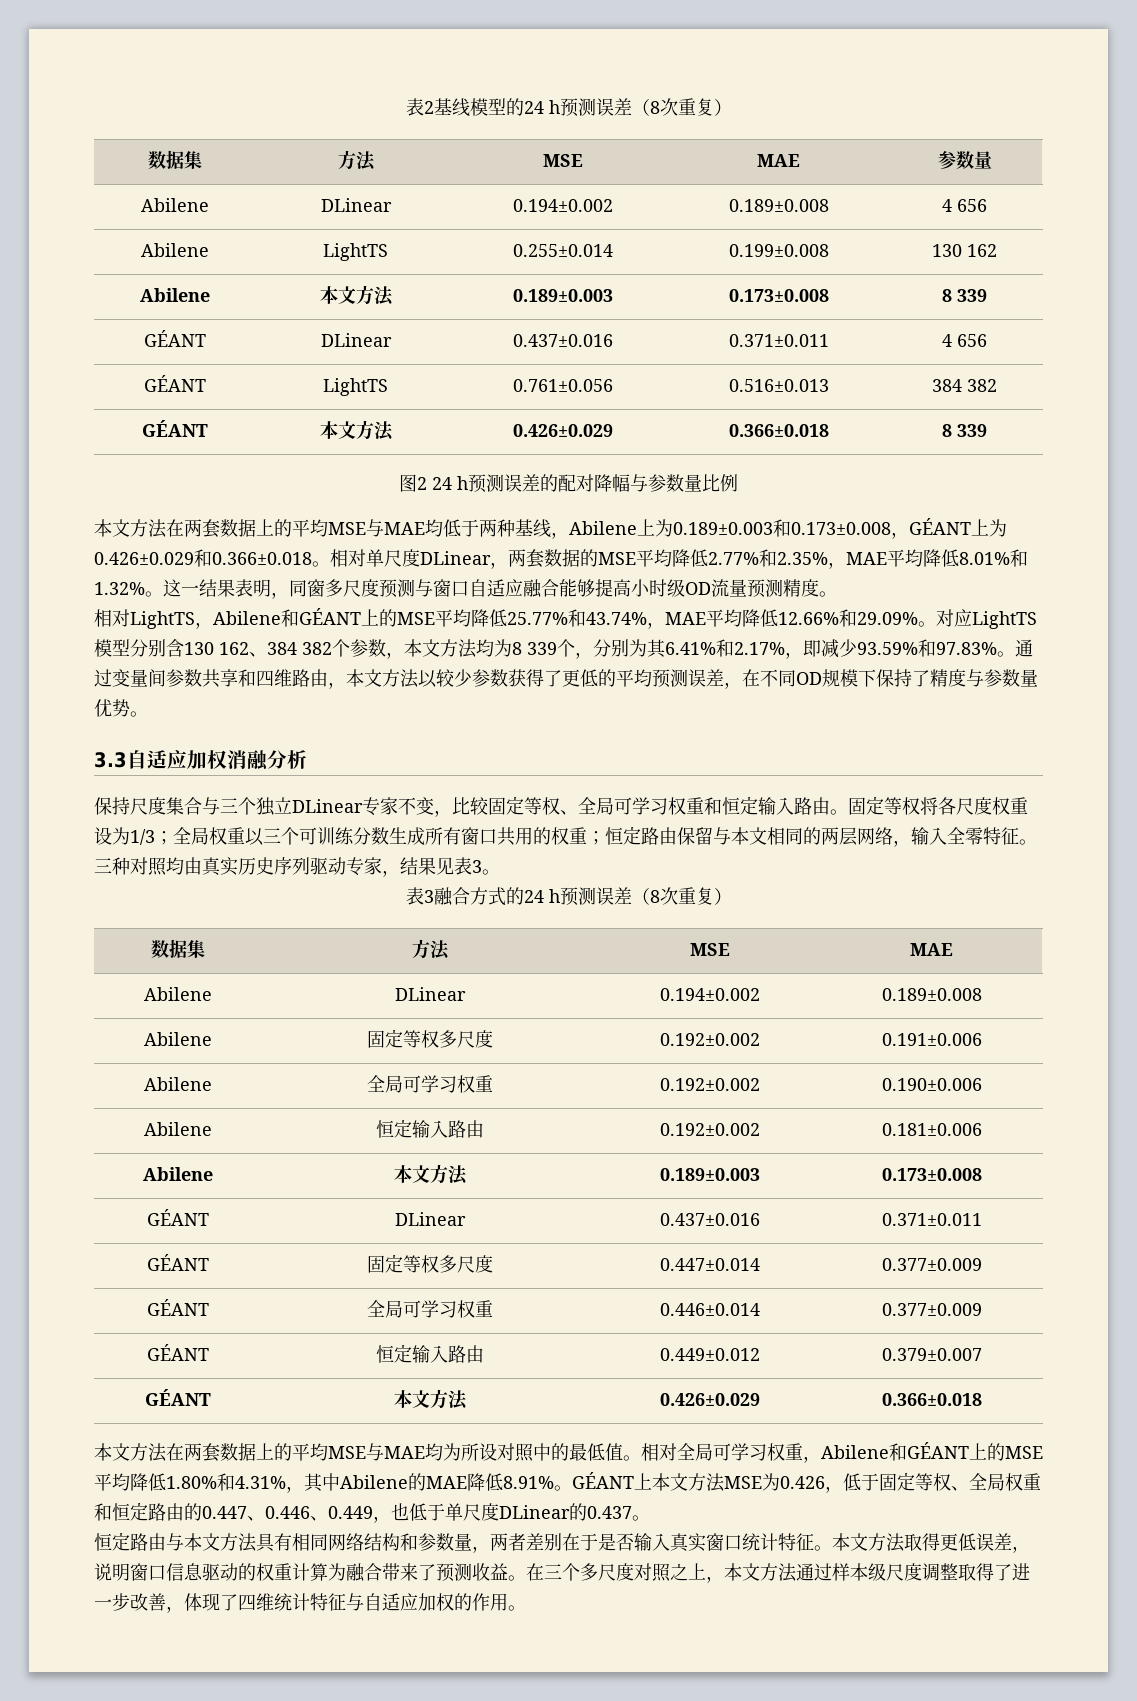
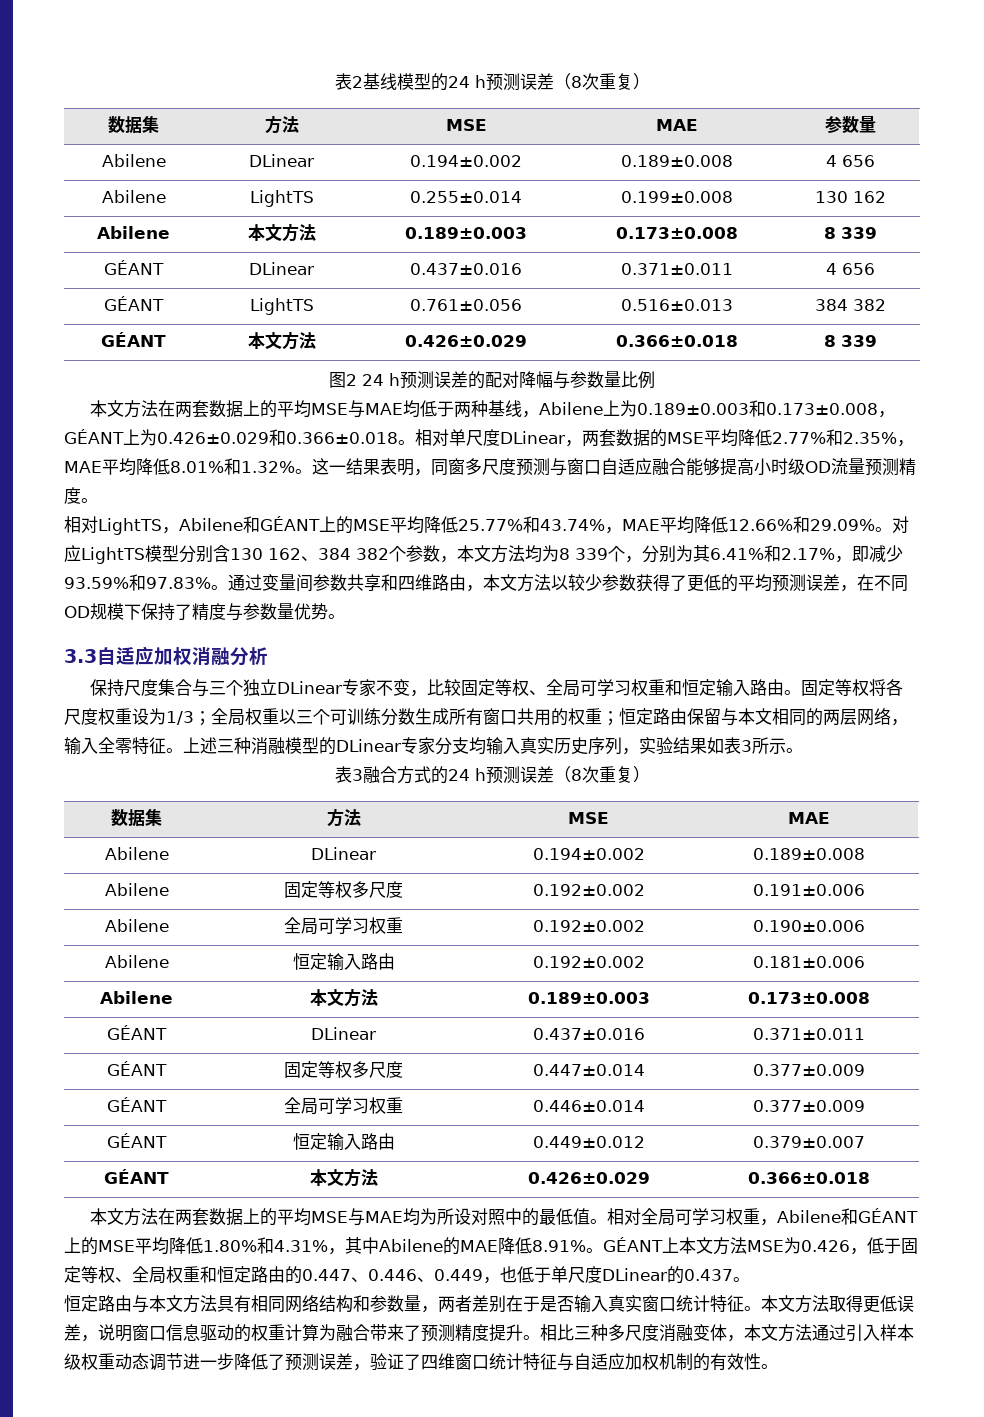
- 三种对照均由真实历史序列驱动专家，结果见表3。
+ 上述三种消融模型的DLinear专家分支均输入真实历史序列，实验结果如表3所示。
- 本文方法取得更低误差，说明窗口信息驱动的权重计算为融合带来了预测收益。在三个多尺度对照之上，本文方法通过样本级尺度调整取得了进一步改善，体现了四维统计特征与自适应加权的作用。
+ 本文方法取得更低误差，说明窗口信息驱动的权重计算为融合带来了预测精度提升。相比三种多尺度消融变体，本文方法通过引入样本级权重动态调节进一步降低了预测误差，验证了四维窗口统计特征与自适应加权机制的有效性。

